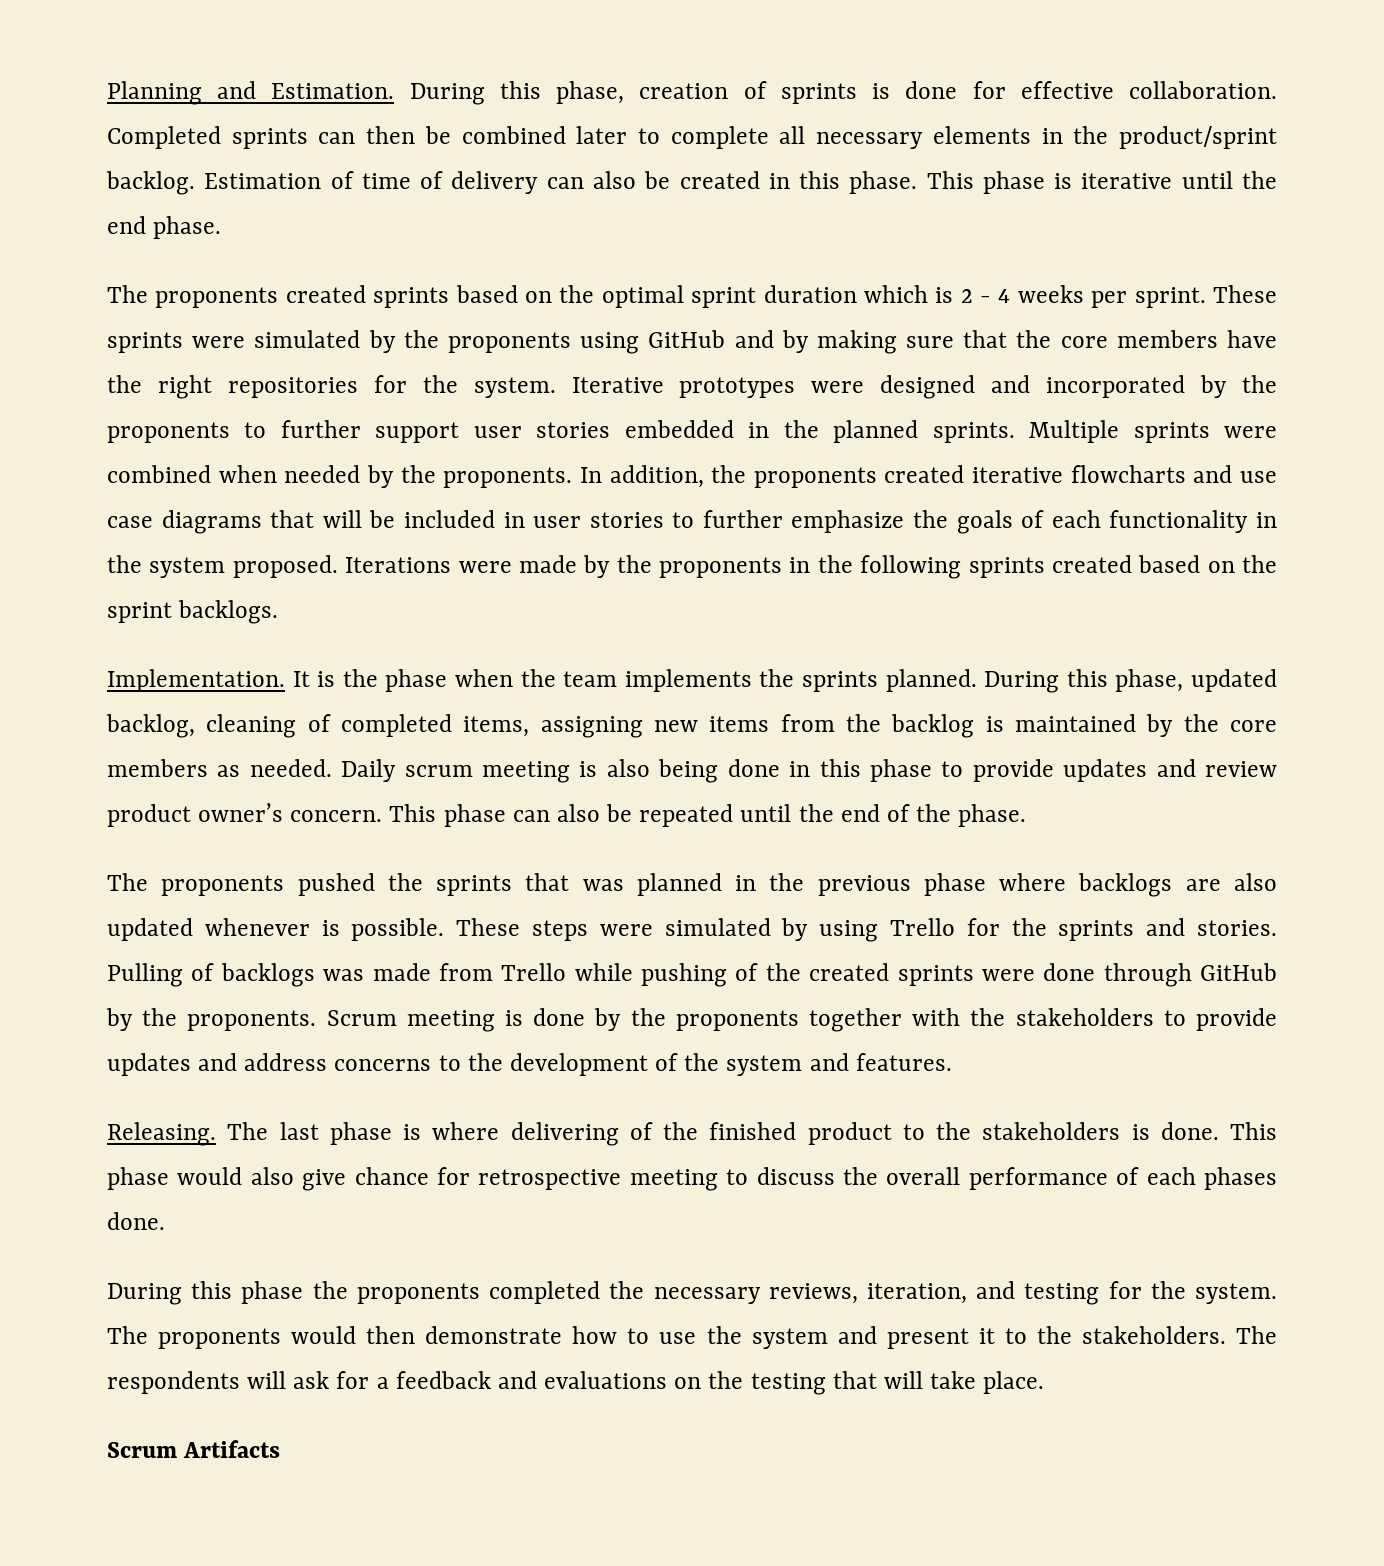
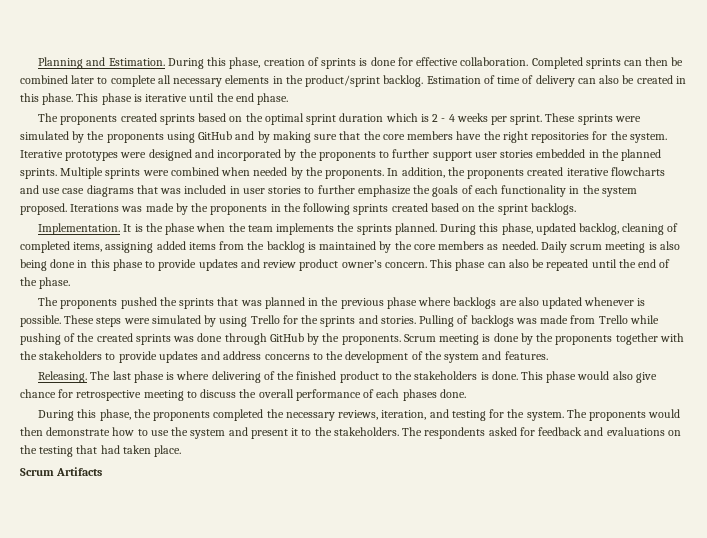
- In addition, the proponents created iterative flowcharts and use case diagrams that will be included in user stories to further emphasize the goals of each functionality in the system proposed.
+ In addition, the proponents created iterative flowcharts and use case diagrams that was included in user stories to further emphasize the goals of each functionality in the system proposed.
- Iterations were made by the proponents in the following sprints created based on the sprint backlogs.
+ Iterations was made by the proponents in the following sprints created based on the sprint backlogs.
- During this phase, updated backlog, cleaning of completed items, assigning new items from the backlog is maintained by the core members as needed.
+ During this phase, updated backlog, cleaning of completed items, assigning added items from the backlog is maintained by the core members as needed.
- Pulling of backlogs was made from Trello while pushing of the created sprints were done through GitHub by the proponents.
+ Pulling of backlogs was made from Trello while pushing of the created sprints was done through GitHub by the proponents.
- During this phase the proponents completed the necessary reviews, iteration, and testing for the system.
+ During this phase, the proponents completed the necessary reviews, iteration, and testing for the system.
- The respondents will ask for a feedback and evaluations on the testing that will take place.
+ The respondents asked for feedback and evaluations on the testing that had taken place.

